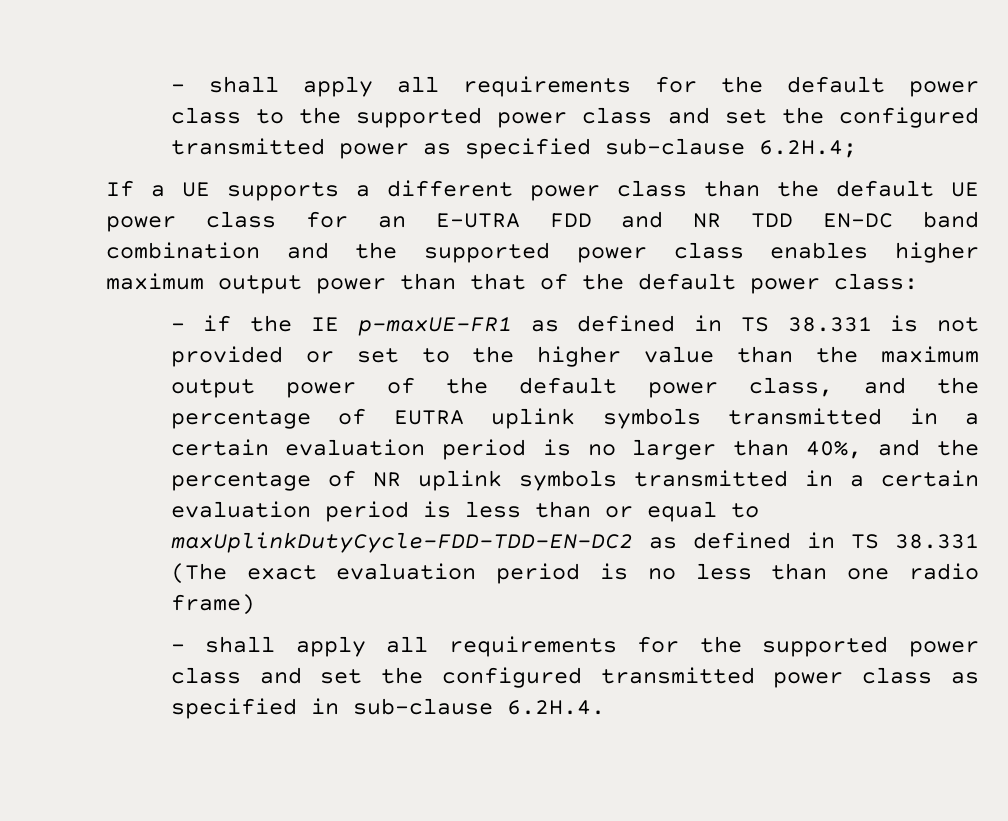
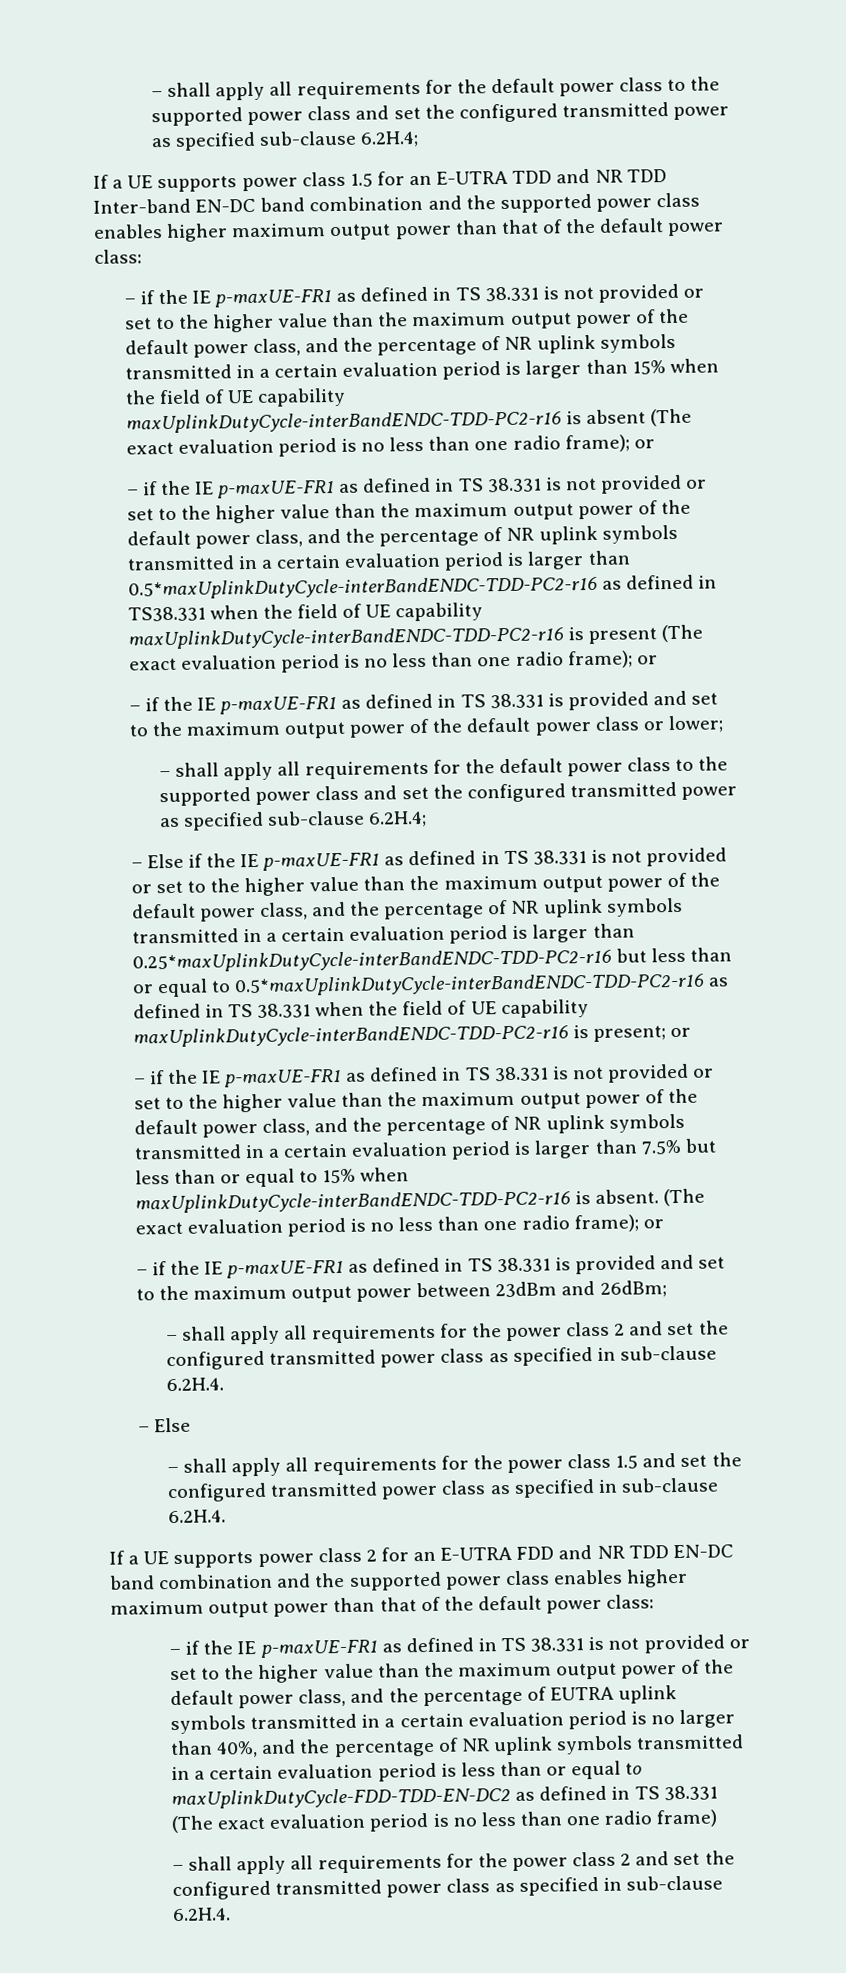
- If a UE supports a different power class than the default UE power class for an E-UTRA FDD and NR TDD EN-DC band combination and the supported power class enables higher maximum output power than that of the default power class:
+ If a UE supports power class 1.5 for an E-UTRA TDD and NR TDD Inter-band EN-DC band combination and the supported power class enables higher maximum output power than that of the default power class:
+ – if the IE p-maxUE-FR1 as defined in TS 38.331 is not provided or set to the higher value than the maximum output power of the default power class, and the percentage of NR uplink symbols transmitted in a certain evaluation period is larger than 15% when the field of UE capability maxUplinkDutyCycle-interBandENDC-TDD-PC2-r16 is absent (The exact evaluation period is no less than one radio frame); or
+ – if the IE p-maxUE-FR1 as defined in TS 38.331 is not provided or set to the higher value than the maximum output power of the default power class, and the percentage of NR uplink symbols transmitted in a certain evaluation period is larger than 0.5*maxUplinkDutyCycle-interBandENDC-TDD-PC2-r16 as defined in TS38.331 when the field of UE capability maxUplinkDutyCycle-interBandENDC-TDD-PC2-r16 is present (The exact evaluation period is no less than one radio frame); or
+ – if the IE p-maxUE-FR1 as defined in TS 38.331 is provided and set to the maximum output power of the default power class or lower;
+ – shall apply all requirements for the default power class to the supported power class and set the configured transmitted power as specified sub-clause 6.2H.4;
+ – Else if the IE p-maxUE-FR1 as defined in TS 38.331 is not provided or set to the higher value than the maximum output power of the default power class, and the percentage of NR uplink symbols transmitted in a certain evaluation period is larger than 0.25*maxUplinkDutyCycle-interBandENDC-TDD-PC2-r16 but less than or equal to 0.5*maxUplinkDutyCycle-interBandENDC-TDD-PC2-r16 as defined in TS 38.331 when the field of UE capability maxUplinkDutyCycle-interBandENDC-TDD-PC2-r16 is present; or
+ – if the IE p-maxUE-FR1 as defined in TS 38.331 is not provided or set to the higher value than the maximum output power of the default power class, and the percentage of NR uplink symbols transmitted in a certain evaluation period is larger than 7.5% but less than or equal to 15% when maxUplinkDutyCycle-interBandENDC-TDD-PC2-r16 is absent. (The exact evaluation period is no less than one radio frame); or
+ – if the IE p-maxUE-FR1 as defined in TS 38.331 is provided and set to the maximum output power between 23dBm and 26dBm;
+ – shall apply all requirements for the power class 2 and set the configured transmitted power class as specified in sub-clause 6.2H.4.
+ – Else
+ – shall apply all requirements for the power class 1.5 and set the configured transmitted power class as specified in sub-clause 6.2H.4.
+ If a UE supports power class 2 for an E-UTRA FDD and NR TDD EN-DC band combination and the supported power class enables higher maximum output power than that of the default power class:
  – if the IE p-maxUE-FR1 as defined in TS 38.331 is not provided or set to the higher value than the maximum output power of the default power class, and the percentage of EUTRA uplink symbols transmitted in a certain evaluation period is no larger than 40%, and the percentage of NR uplink symbols transmitted in a certain evaluation period is less than or equal to maxUplinkDutyCycle-FDD-TDD-EN-DC2 as defined in TS 38.331 (The exact evaluation period is no less than one radio frame)
- – shall apply all requirements for the supported power class and set the configured transmitted power class as specified in sub-clause 6.2H.4.
+ – shall apply all requirements for the power class 2 and set the configured transmitted power class as specified in sub-clause 6.2H.4.

